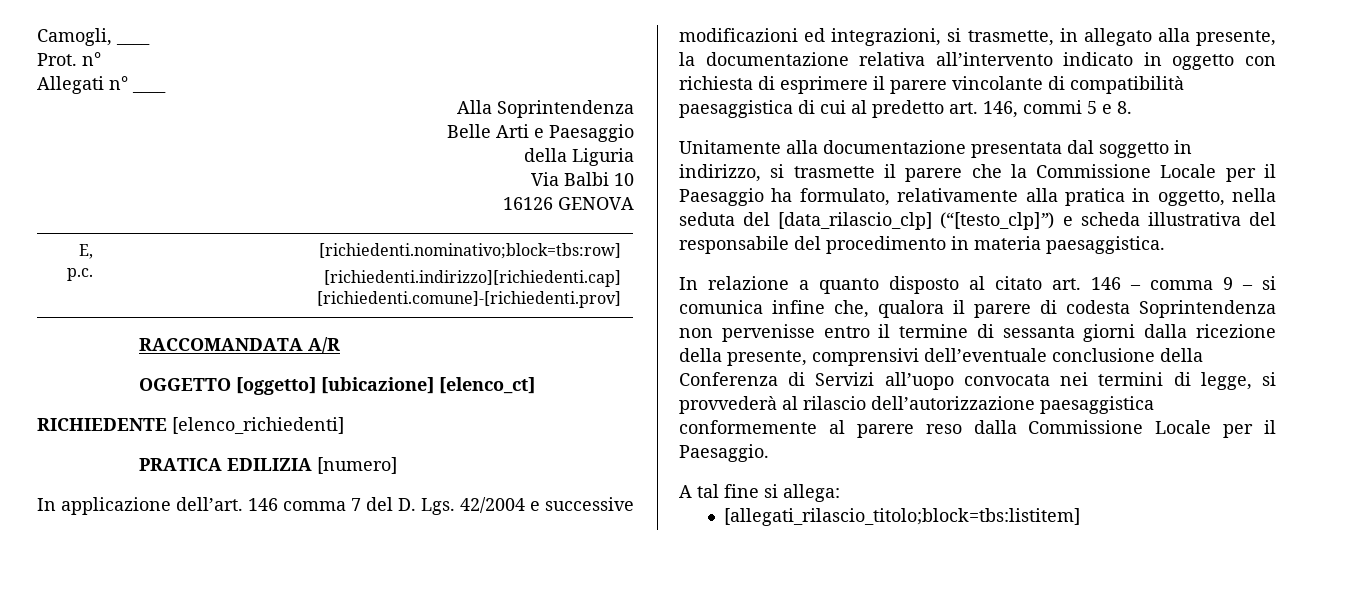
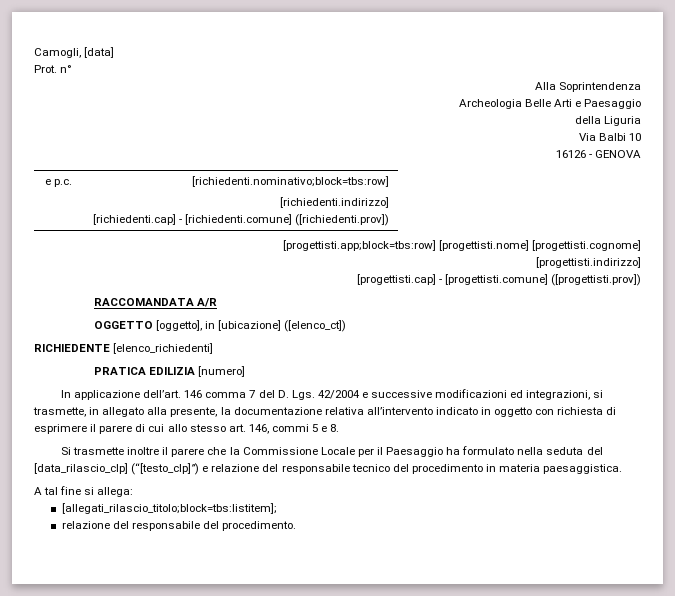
- Camogli, ____
+ Camogli, [data]
- Allegati n° ____
- Belle Arti e Paesaggio
+ Archeologia Belle Arti e Paesaggio
- 16126 GENOVA
+ 16126 - GENOVA
- E, p.c. | [richiedenti.nominativo;block=tbs:row]
- [richiedenti.indirizzo][richiedenti.cap] [richiedenti.comune]-[richiedenti.prov]
+ e p.c. | [richiedenti.nominativo;block=tbs:row]
+ [richiedenti.indirizzo]
+ [richiedenti.cap] - [richiedenti.comune] ([richiedenti.prov])
+ [progettisti.app;block=tbs:row] [progettisti.nome] [progettisti.cognome]
+ [progettisti.indirizzo]
+ [progettisti.cap] - [progettisti.comune] ([progettisti.prov])
- OGGETTO [oggetto] [ubicazione] [elenco_ct]
+ OGGETTO [oggetto], in [ubicazione] ([elenco_ct])
- 146 comma 7 del D. Lgs. 42/2004 e successive modificazioni ed integrazioni, si trasmette, in allegato alla presente, la documentazione relativa all’intervento indicato in oggetto con richiesta di esprimere il parere vincolante di compatibilità paesaggistica di cui al predetto art. 146, commi 5 e 8.
+ 146 comma 7 del D. Lgs. 42/2004 e successive modificazioni ed integrazioni, si trasmette, in allegato alla presente, la documentazione relativa all’intervento indicato in oggetto con richiesta di esprimere il parere di cui allo stesso art. 146, commi 5 e 8.
- Unitamente alla documentazione presentata dal soggetto in indirizzo, si trasmette il parere che la Commissione Locale per il Paesaggio ha formulato, relativamente alla pratica in oggetto, nella seduta del [data_rilascio_clp] (“[testo_clp]”) e scheda illustrativa del responsabile del procedimento in materia paesaggistica.
+ Si trasmette inoltre il parere che la Commissione Locale per il Paesaggio ha formulato nella seduta del [data_rilascio_clp] (“[testo_clp]”) e relazione del responsabile tecnico del procedimento in materia paesaggistica.
- In relazione a quanto disposto al citato art. 146 – comma 9 – si comunica infine che, qualora il parere di codesta Soprintendenza non pervenisse entro il termine di sessanta giorni dalla ricezione della presente, comprensivi dell’eventuale conclusione della Conferenza di Servizi all’uopo convocata nei termini di legge, si provvederà al rilascio dell’autorizzazione paesaggistica conformemente al parere reso dalla Commissione Locale per il Paesaggio.
- [allegati_rilascio_titolo;block=tbs:listitem]
+ [allegati_rilascio_titolo;block=tbs:listitem];
+ relazione del responsabile del procedimento.

